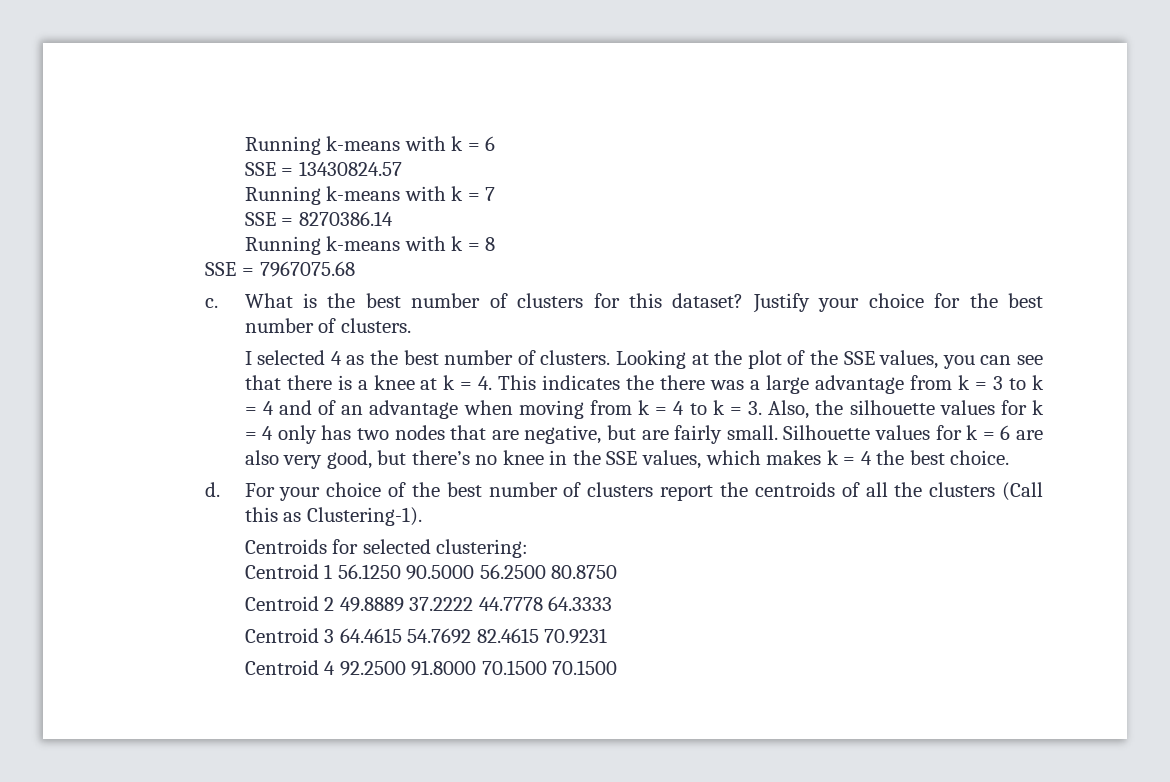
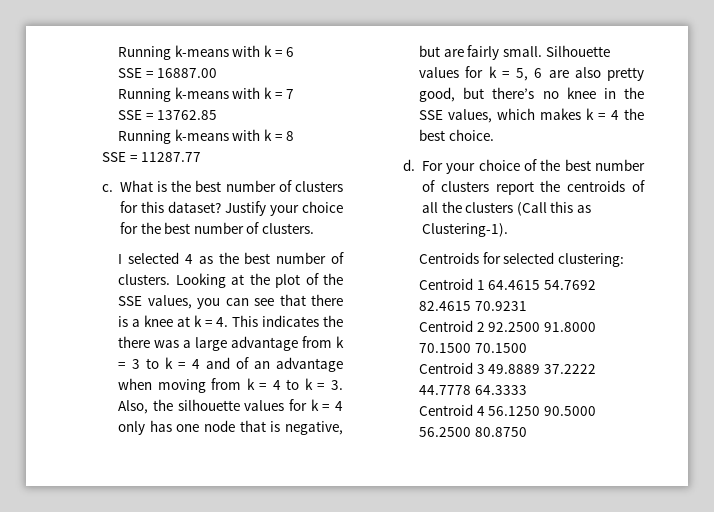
- SSE = 13430824.57
+ SSE = 16887.00
- SSE = 8270386.14
+ SSE = 13762.85
- SSE = 7967075.68
+ SSE = 11287.77
- Looking at the plot of the SSE values, you can see that there is a knee at k = 4. This indicates the there was a large advantage from k = 3 to k = 4 and of an advantage when moving from k = 4 to k = 3. Also, the silhouette values for k = 4 only has two nodes that are negative, but are fairly small.
+ Looking at the plot of the SSE values, you can see that there is a knee at k = 4. This indicates the there was a large advantage from k = 3 to k = 4 and of an advantage when moving from k = 4 to k = 3. Also, the silhouette values for k = 4 only has one node that is negative, but are fairly small.
- Silhouette values for k = 6 are also very good, but there’s no knee in the SSE values, which makes k = 4 the best choice.
+ Silhouette values for k = 5, 6 are also pretty good, but there’s no knee in the SSE values, which makes k = 4 the best choice.
- Centroid 1 56.1250 90.5000 56.2500 80.8750
- Centroid 2 49.8889 37.2222 44.7778 64.3333
- Centroid 3 64.4615 54.7692 82.4615 70.9231
- Centroid 4 92.2500 91.8000 70.1500 70.1500
+ Centroid 1 64.4615 54.7692 82.4615 70.9231
+ Centroid 2 92.2500 91.8000 70.1500 70.1500
+ Centroid 3 49.8889 37.2222 44.7778 64.3333
+ Centroid 4 56.1250 90.5000 56.2500 80.8750

